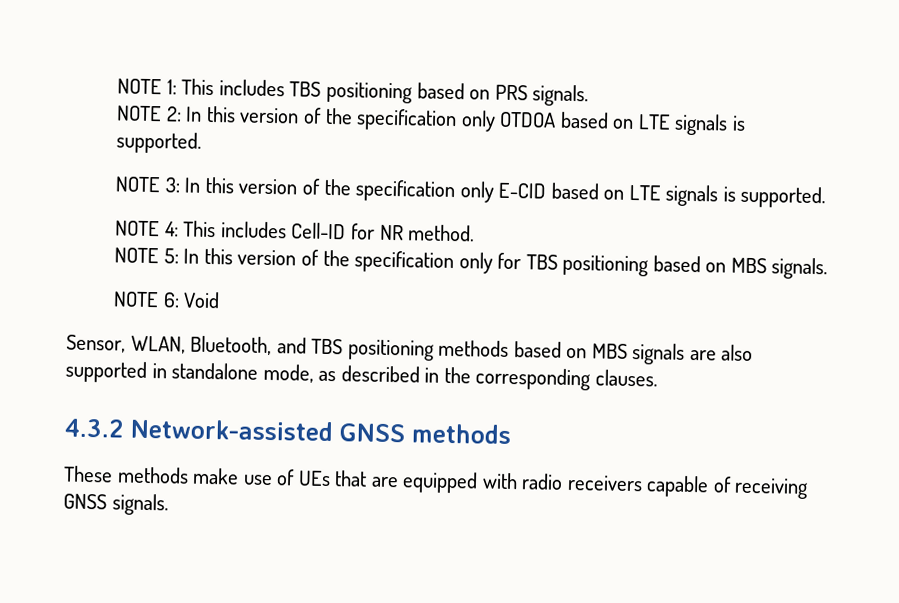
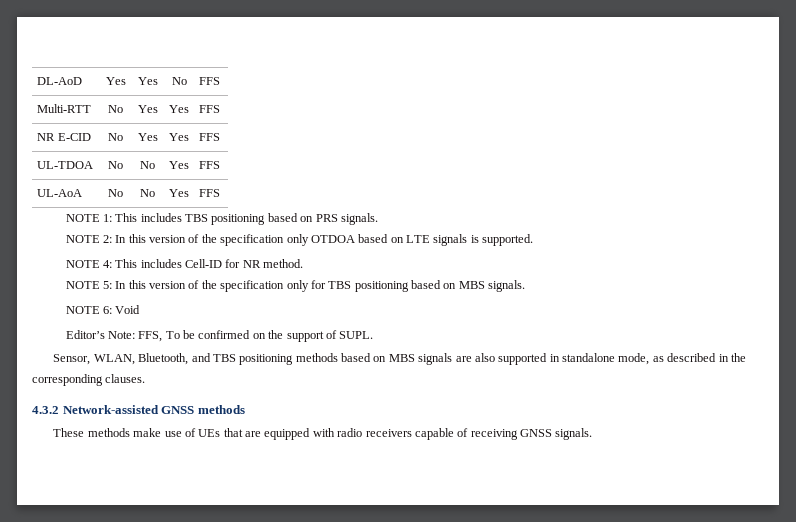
+ DL-AoD | Yes | Yes | No | FFS
+ Multi-RTT | No | Yes | Yes | FFS
+ NR E-CID | No | Yes | Yes | FFS
+ UL-TDOA | No | No | Yes | FFS
+ UL-AoA | No | No | Yes | FFS
- NOTE 3: In this version of the specification only E-CID based on LTE signals is supported.
+ Editor’s Note: FFS, To be confirmed on the support of SUPL.

